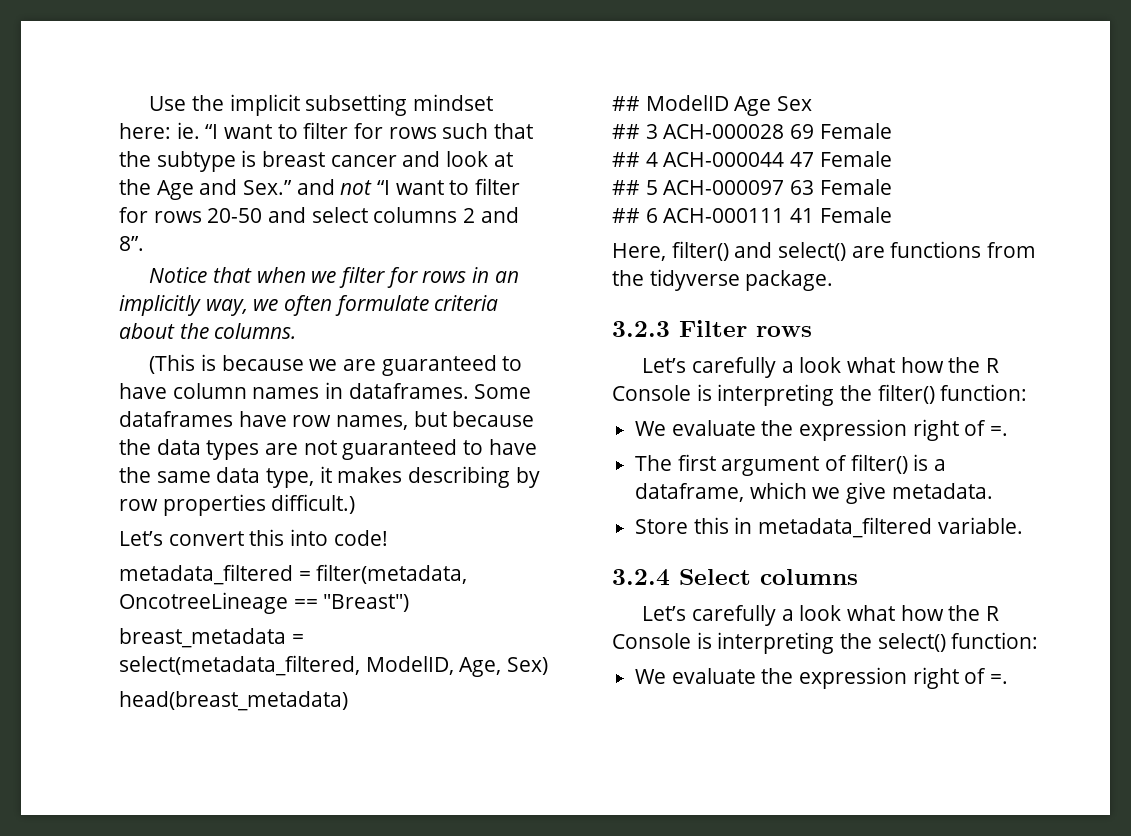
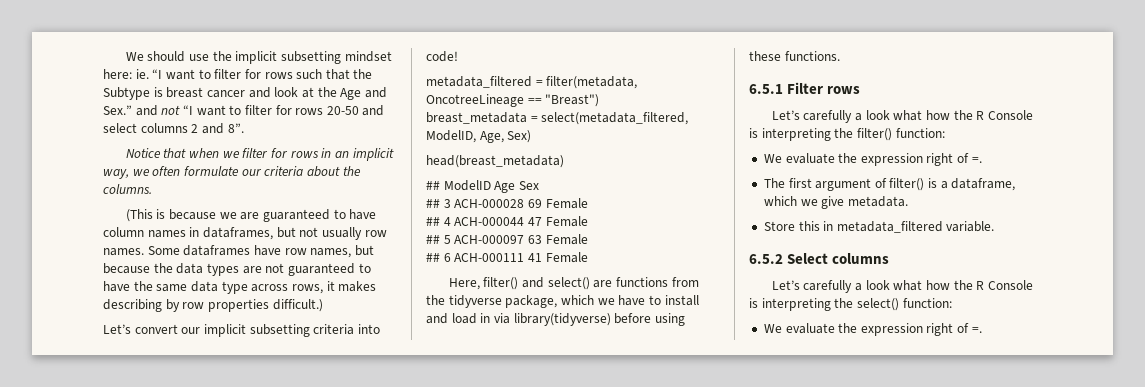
- Use the implicit subsetting mindset here: ie. “I want to filter for rows such that the subtype is breast cancer and look at the Age and Sex.” and not “I want to filter for rows 20-50 and select columns 2 and 8”.
+ We should use the implicit subsetting mindset here: ie. “I want to filter for rows such that the Subtype is breast cancer and look at the Age and Sex.” and not “I want to filter for rows 20-50 and select columns 2 and 8”.
- Notice that when we filter for rows in an implicitly way, we often formulate criteria about the columns.
+ Notice that when we filter for rows in an implicit way, we often formulate our criteria about the columns.
- (This is because we are guaranteed to have column names in dataframes.
+ (This is because we are guaranteed to have column names in dataframes, but not usually row names.
- Some dataframes have row names, but because the data types are not guaranteed to have the same data type, it makes describing by row properties difficult.)
+ Some dataframes have row names, but because the data types are not guaranteed to have the same data type across rows, it makes describing by row properties difficult.)
- Let’s convert this into code!
+ Let’s convert our implicit subsetting criteria into code!
- Here, filter() and select() are functions from the tidyverse package.
- 3.2.3 Filter rows
+ Here, filter() and select() are functions from the tidyverse package, which we have to install and load in via library(tidyverse) before using these functions.
+ 6.5.1 Filter rows
- 3.2.4 Select columns
+ 6.5.2 Select columns

